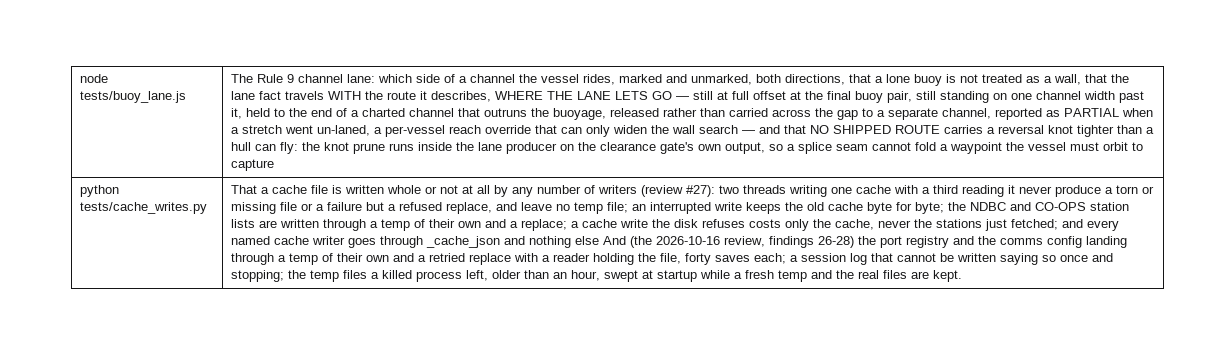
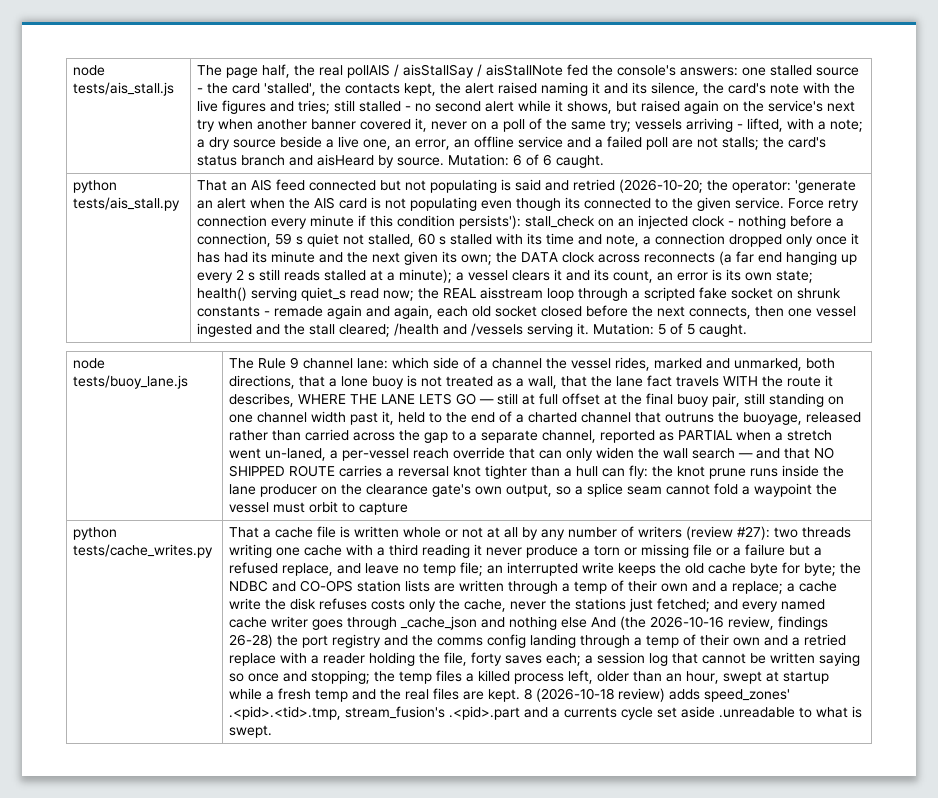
+ node tests/ais_stall.js | The page half, the real pollAIS / aisStallSay / aisStallNote fed the console's answers: one stalled source - the card 'stalled', the contacts kept, the alert raised naming it and its silence, the card's note with the live figures and tries; still stalled - no second alert while it shows, but raised again on the service's next try when another banner covered it, never on a poll of the same try; vessels arriving - lifted, with a note; a dry source beside a live one, an error, an offline service and a failed poll are not stalls; the card's status branch and aisHeard by source. Mutation: 6 of 6 caught.
+ python tests/ais_stall.py | That an AIS feed connected but not populating is said and retried (2026-10-20; the operator: 'generate an alert when the AIS card is not populating even though its connected to the given service. Force retry connection every minute if this condition persists'): stall_check on an injected clock - nothing before a connection, 59 s quiet not stalled, 60 s stalled with its time and note, a connection dropped only once it has had its minute and the next given its own; the DATA clock across reconnects (a far end hanging up every 2 s still reads stalled at a minute); a vessel clears it and its count, an error is its own state; health() serving quiet_s read now; the REAL aisstream loop through a scripted fake socket on shrunk constants - remade again and again, each old socket closed before the next connects, then one vessel ingested and the stall cleared; /health and /vessels serving it. Mutation: 5 of 5 caught.
+ 8 (2026-10-18 review) adds speed_zones' .<pid>.<tid>.tmp, stream_fusion's .<pid>.part and a currents cycle set aside .unreadable to what is swept.

